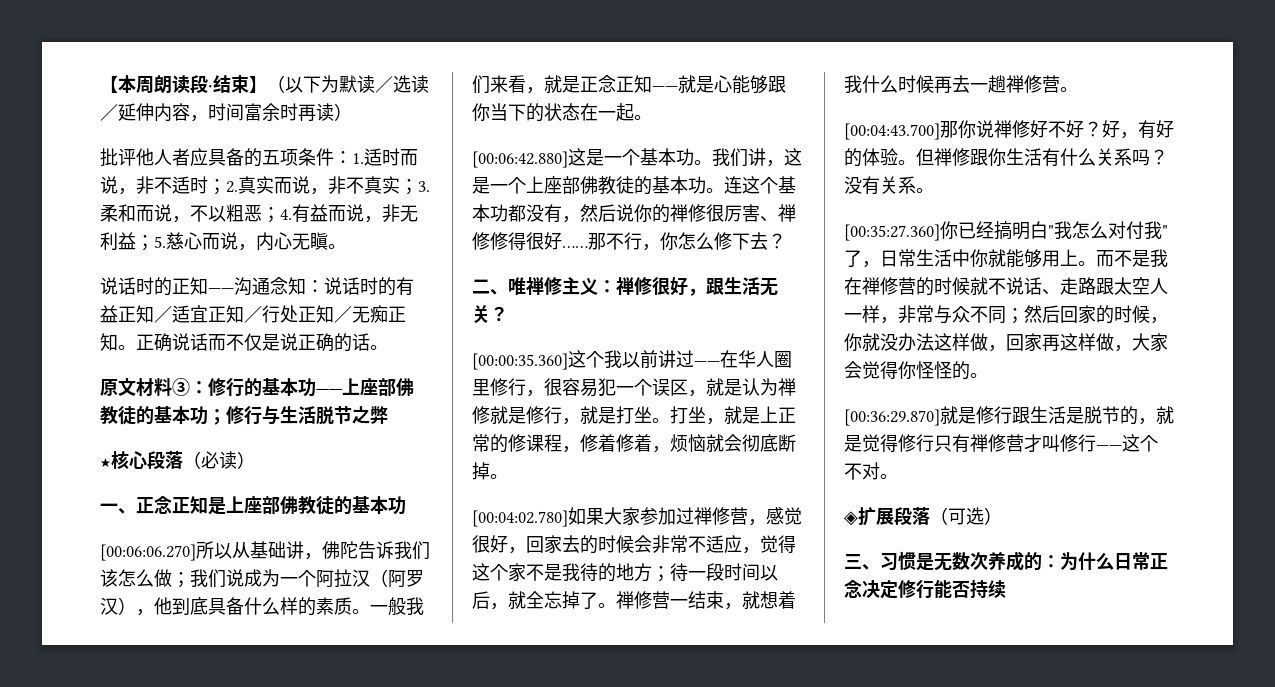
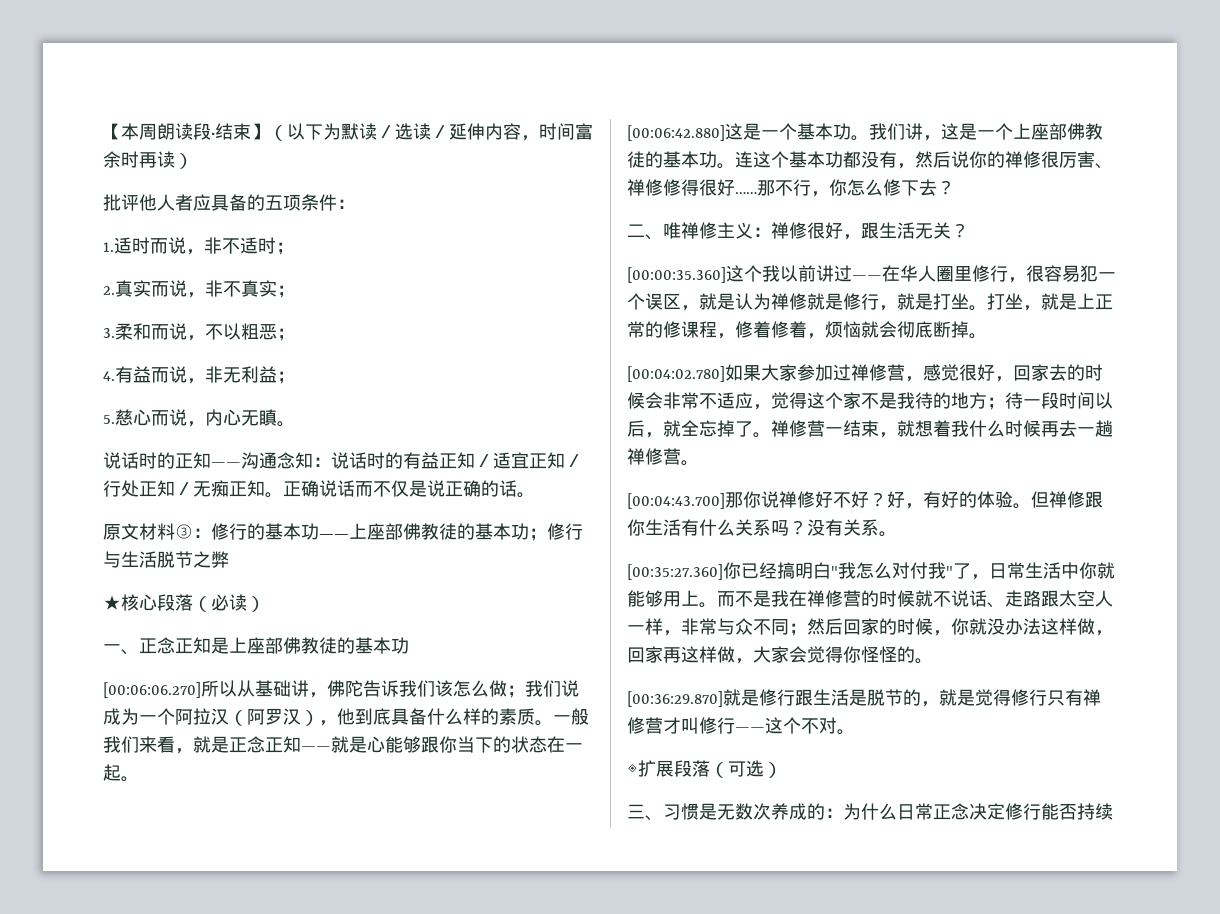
- 批评他人者应具备的五项条件：1.适时而说，非不适时；2.真实而说，非不真实；3.柔和而说，不以粗恶；4.有益而说，非无利益；5.慈心而说，内心无瞋。
+ 批评他人者应具备的五项条件：
+ 1.适时而说，非不适时；
+ 2.真实而说，非不真实；
+ 3.柔和而说，不以粗恶；
+ 4.有益而说，非无利益；
+ 5.慈心而说，内心无瞋。

